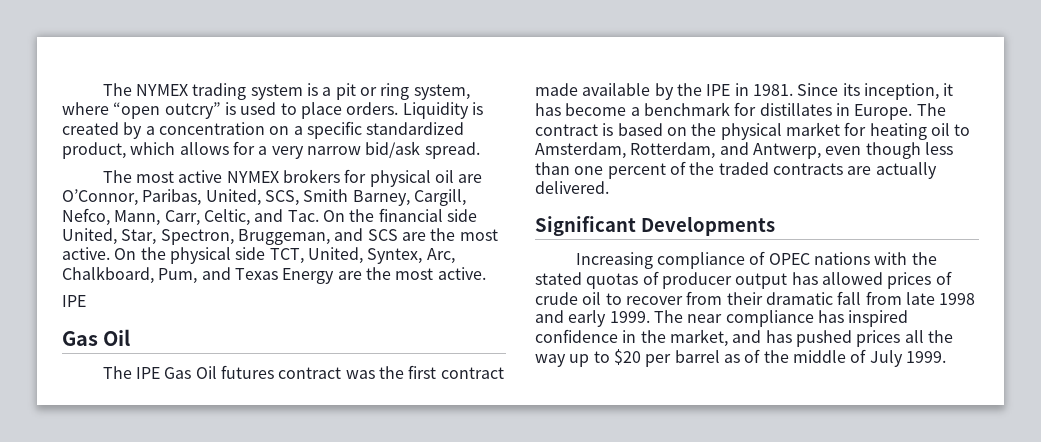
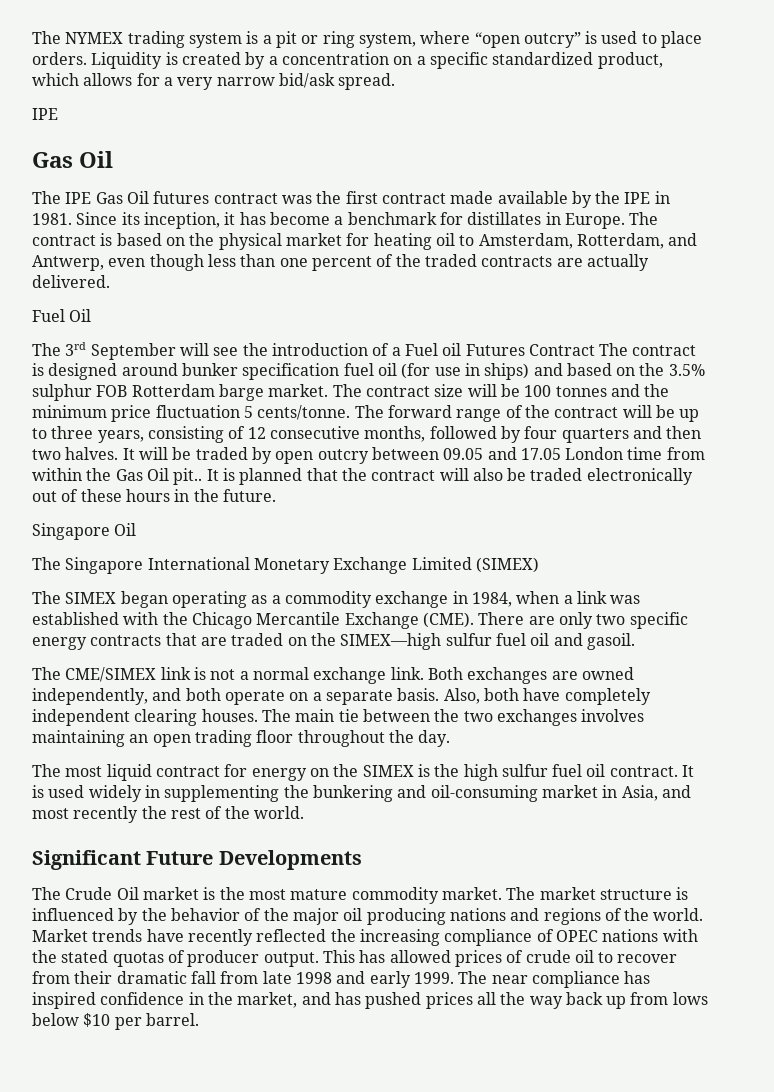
- The most active NYMEX brokers for physical oil are O’Connor, Paribas, United, SCS, Smith Barney, Cargill, Nefco, Mann, Carr, Celtic, and Tac. On the financial side United, Star, Spectron, Bruggeman, and SCS are the most active. On the physical side TCT, United, Syntex, Arc, Chalkboard, Pum, and Texas Energy are the most active.
+ Fuel Oil
+ The 3rd September will see the introduction of a Fuel oil Futures Contract The contract is designed around bunker specification fuel oil (for use in ships) and based on the 3.5% sulphur FOB Rotterdam barge market. The contract size will be 100 tonnes and the minimum price fluctuation 5 cents/tonne. The forward range of the contract will be up to three years, consisting of 12 consecutive months, followed by four quarters and then two halves. It will be traded by open outcry between 09.05 and 17.05 London time from within the Gas Oil pit.. It is planned that the contract will also be traded electronically out of these hours in the future.
+ Singapore Oil
+ The Singapore International Monetary Exchange Limited (SIMEX)
+ The SIMEX began operating as a commodity exchange in 1984, when a link was established with the Chicago Mercantile Exchange (CME). There are only two specific energy contracts that are traded on the SIMEX—high sulfur fuel oil and gasoil.
+ The CME/SIMEX link is not a normal exchange link. Both exchanges are owned independently, and both operate on a separate basis. Also, both have completely independent clearing houses. The main tie between the two exchanges involves maintaining an open trading floor throughout the day.
+ The most liquid contract for energy on the SIMEX is the high sulfur fuel oil contract. It is used widely in supplementing the bunkering and oil-consuming market in Asia, and most recently the rest of the world.
- Significant Developments
+ Significant Future Developments
- Increasing compliance of OPEC nations with the stated quotas of producer output has allowed prices of crude oil to recover from their dramatic fall from late 1998 and early 1999.
+ The Crude Oil market is the most mature commodity market. The market structure is influenced by the behavior of the major oil producing nations and regions of the world. Market trends have recently reflected the increasing compliance of OPEC nations with the stated quotas of producer output. This has allowed prices of crude oil to recover from their dramatic fall from late 1998 and early 1999.
- The near compliance has inspired confidence in the market, and has pushed prices all the way up to $20 per barrel as of the middle of July 1999.
+ The near compliance has inspired confidence in the market, and has pushed prices all the way back up from lows below $10 per barrel.

